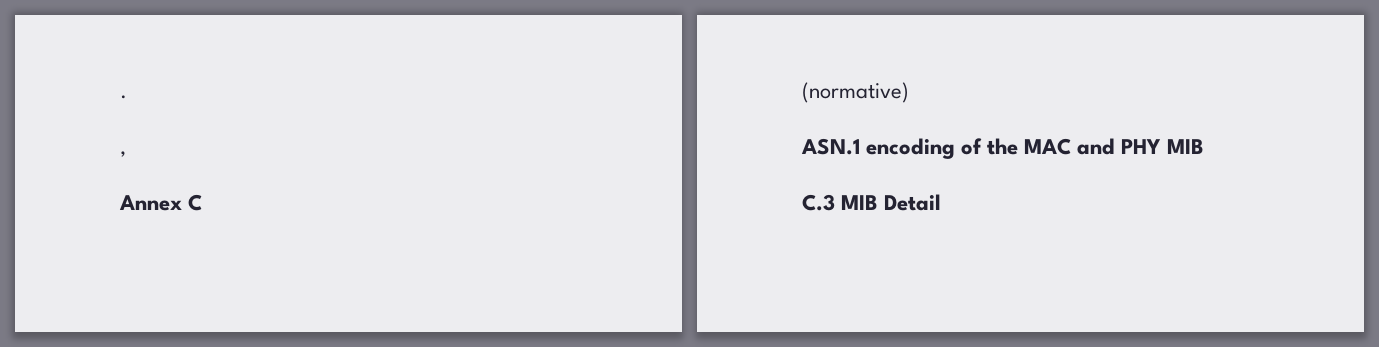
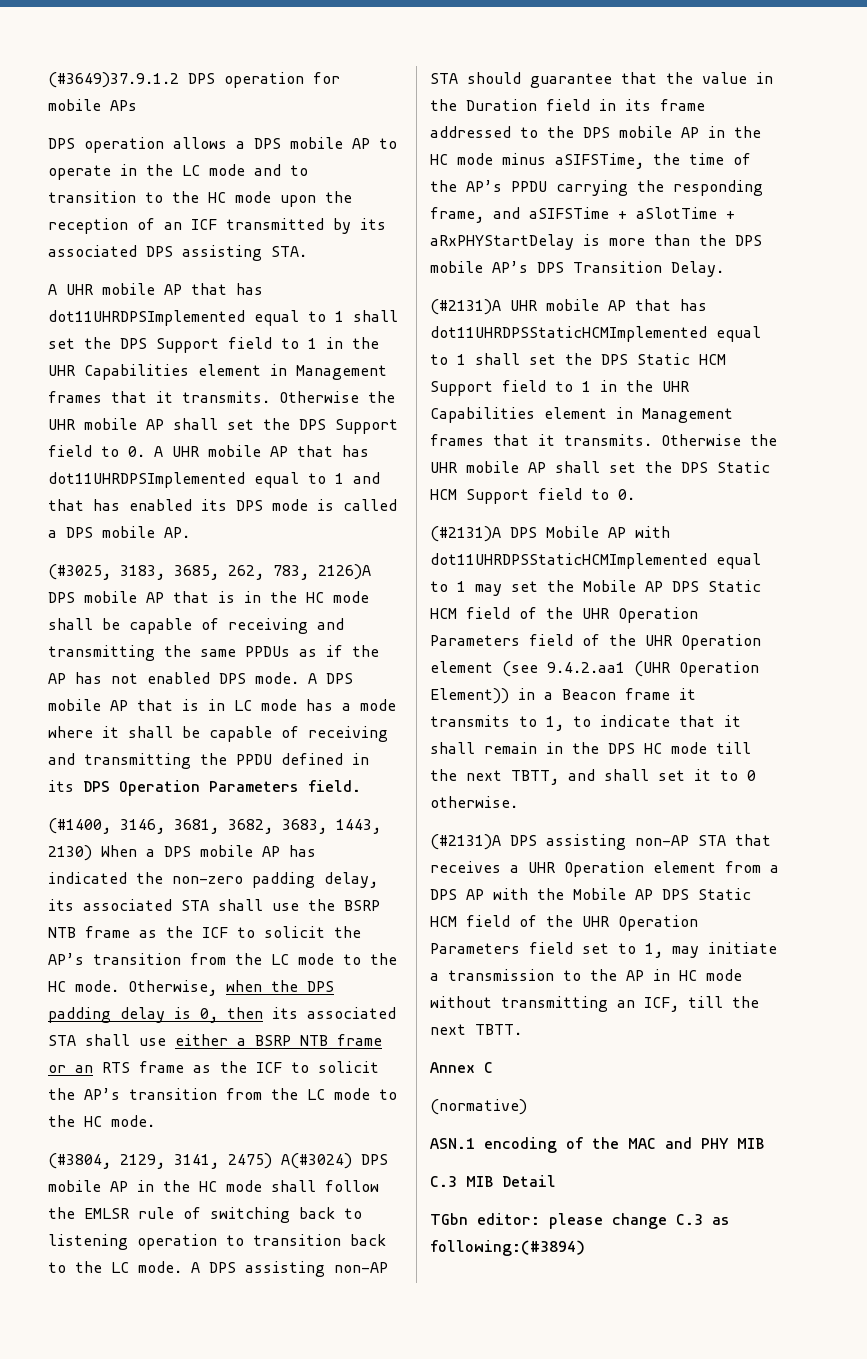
- .
- ,
+ (#3649)37.9.1.2 DPS operation for mobile APs
+ DPS operation allows a DPS mobile AP to operate in the LC mode and to transition to the HC mode upon the reception of an ICF transmitted by its associated DPS assisting STA.
+ A UHR mobile AP that has dot11UHRDPSImplemented equal to 1 shall set the DPS Support field to 1 in the UHR Capabilities element in Management frames that it transmits. Otherwise the UHR mobile AP shall set the DPS Support field to 0. A UHR mobile AP that has dot11UHRDPSImplemented equal to 1 and that has enabled its DPS mode is called a DPS mobile AP.
+ (#3025, 3183, 3685, 262, 783, 2126)A DPS mobile AP that is in the HC mode shall be capable of receiving and transmitting the same PPDUs as if the AP has not enabled DPS mode. A DPS mobile AP that is in LC mode has a mode where it shall be capable of receiving and transmitting the PPDU defined in its DPS Operation Parameters field.
+ (#1400, 3146, 3681, 3682, 3683, 1443, 2130) When a DPS mobile AP has indicated the non-zero padding delay, its associated STA shall use the BSRP NTB frame as the ICF to solicit the AP’s transition from the LC mode to the HC mode. Otherwise, when the DPS padding delay is 0, then its associated STA shall use either a BSRP NTB frame or an RTS frame as the ICF to solicit the AP’s transition from the LC mode to the HC mode.
+ (#3804, 2129, 3141, 2475) A(#3024) DPS mobile AP in the HC mode shall follow the EMLSR rule of switching back to listening operation to transition back to the LC mode. A DPS assisting non-AP STA should guarantee that the value in the Duration field in its frame addressed to the DPS mobile AP in the HC mode minus aSIFSTime, the time of the AP’s PPDU carrying the responding frame, and aSIFSTime + aSlotTime + aRxPHYStartDelay is more than the DPS mobile AP’s DPS Transition Delay.
+ (#2131)A UHR mobile AP that has dot11UHRDPSStaticHCMImplemented equal to 1 shall set the DPS Static HCM Support field to 1 in the UHR Capabilities element in Management frames that it transmits. Otherwise the UHR mobile AP shall set the DPS Static HCM Support field to 0.
+ (#2131)A DPS Mobile AP with dot11UHRDPSStaticHCMImplemented equal to 1 may set the Mobile AP DPS Static HCM field of the UHR Operation Parameters field of the UHR Operation element (see 9.4.2.aa1 (UHR Operation Element)) in a Beacon frame it transmits to 1, to indicate that it shall remain in the DPS HC mode till the next TBTT, and shall set it to 0 otherwise.
+ (#2131)A DPS assisting non-AP STA that receives a UHR Operation element from a DPS AP with the Mobile AP DPS Static HCM field of the UHR Operation Parameters field set to 1, may initiate a transmission to the AP in HC mode without transmitting an ICF, till the next TBTT.
+ TGbn editor: please change C.3 as following:(#3894)

